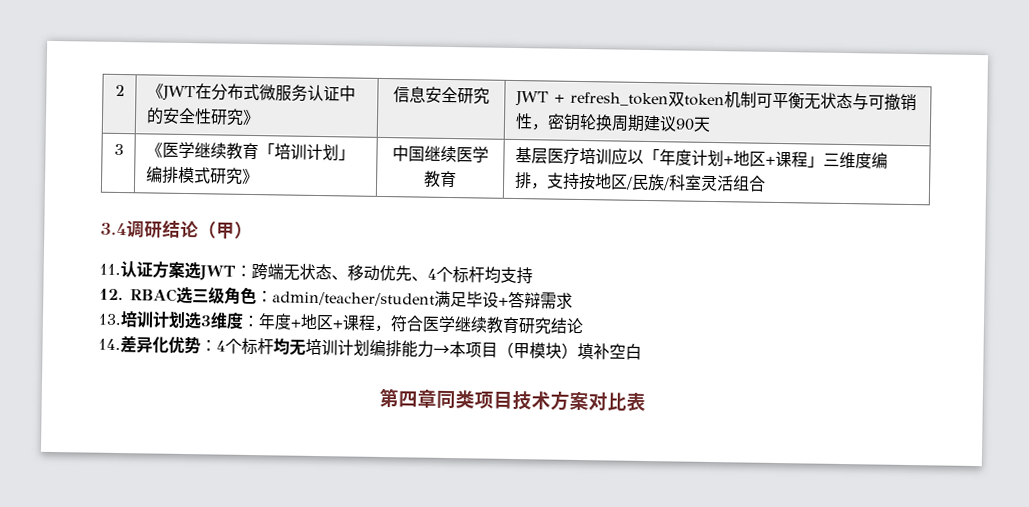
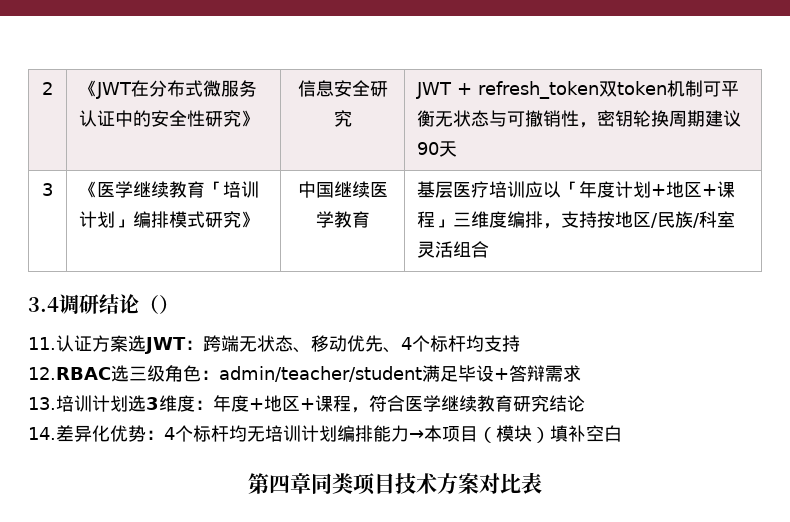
- 3.4调研结论（甲）
+ 3.4调研结论（）
- 12. RBAC选三级角色：admin/teacher/student满足毕设+答辩需求
+ 12.RBAC选三级角色：admin/teacher/student满足毕设+答辩需求
- 14.差异化优势：4个标杆均无培训计划编排能力→本项目（甲模块）填补空白
+ 14.差异化优势：4个标杆均无培训计划编排能力→本项目（模块）填补空白

